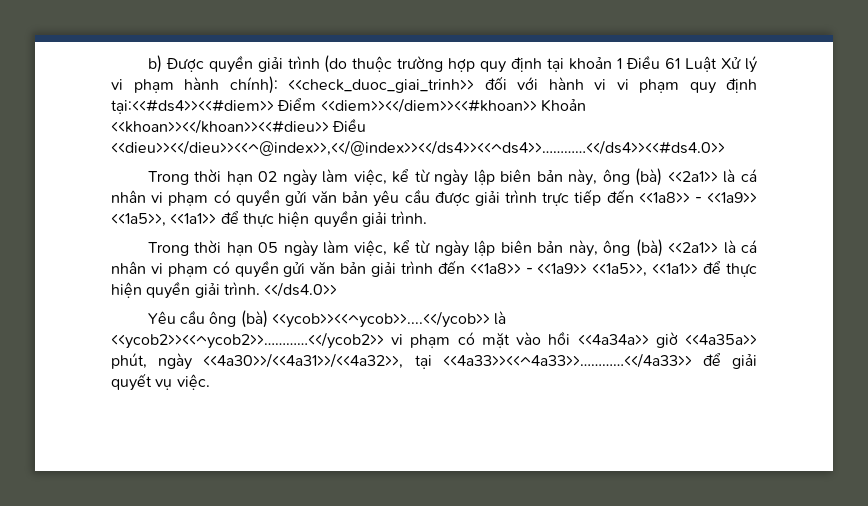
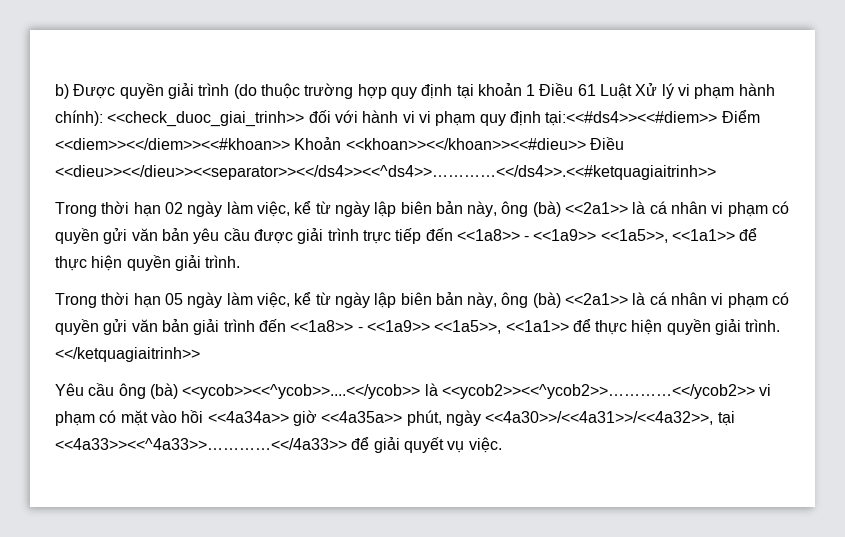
- b) Được quyền giải trình (do thuộc trường hợp quy định tại khoản 1 Điều 61 Luật Xử lý vi phạm hành chính): <<check_duoc_giai_trinh>> đối với hành vi vi phạm quy định tại:<<#ds4>><<#diem>> Điểm <<diem>><</diem>><<#khoan>> Khoản <<khoan>><</khoan>><<#dieu>> Điều <<dieu>><</dieu>><<^@index>>,<</@index>><</ds4>><<^ds4>>…………<</ds4>><<#ds4.0>>
+ b) Được quyền giải trình (do thuộc trường hợp quy định tại khoản 1 Điều 61 Luật Xử lý vi phạm hành chính): <<check_duoc_giai_trinh>> đối với hành vi vi phạm quy định tại:<<#ds4>><<#diem>> Điểm <<diem>><</diem>><<#khoan>> Khoản <<khoan>><</khoan>><<#dieu>> Điều <<dieu>><</dieu>><<separator>><</ds4>><<^ds4>>…………<</ds4>>.<<#ketquagiaitrinh>>
- <</ds4.0>>
+ <</ketquagiaitrinh>>

